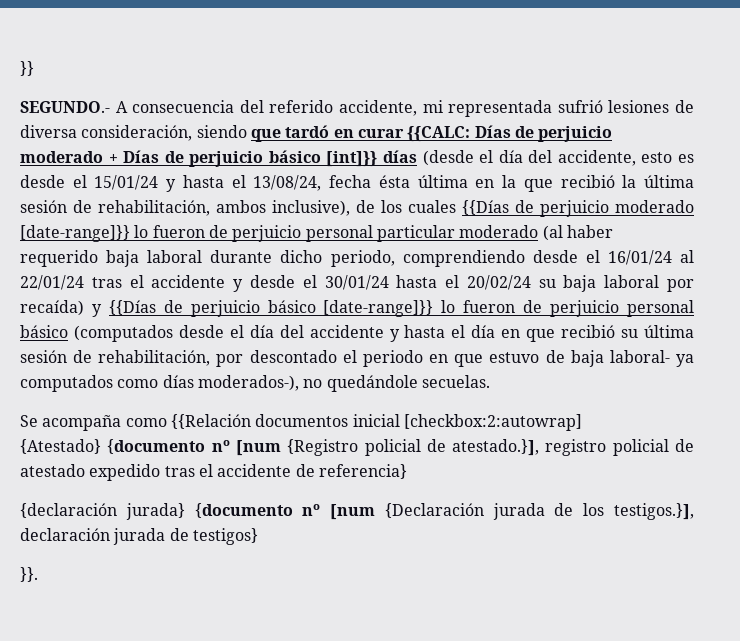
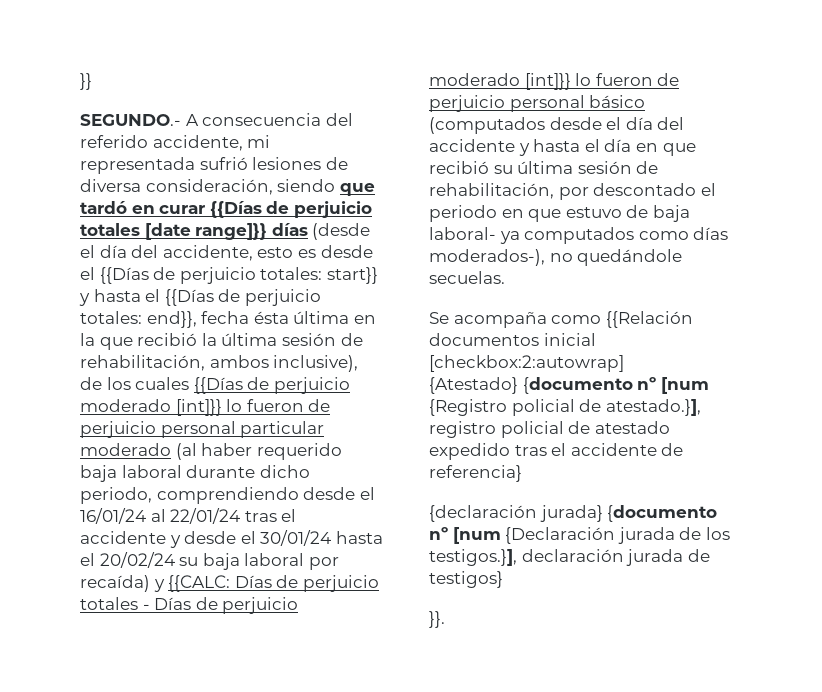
- SEGUNDO.- A consecuencia del referido accidente, mi representada sufrió lesiones de diversa consideración, siendo que tardó en curar {{CALC: Días de perjuicio moderado + Días de perjuicio básico [int]}} días (desde el día del accidente, esto es desde el 15/01/24 y hasta el 13/08/24, fecha ésta última en la que recibió la última sesión de rehabilitación, ambos inclusive), de los cuales {{Días de perjuicio moderado [date-range]}} lo fueron de perjuicio personal particular moderado (al haber requerido baja laboral durante dicho periodo, comprendiendo desde el 16/01/24 al 22/01/24 tras el accidente y desde el 30/01/24 hasta el 20/02/24 su baja laboral por recaída) y {{Días de perjuicio básico [date-range]}} lo fueron de perjuicio personal básico (computados desde el día del accidente y hasta el día en que recibió su última sesión de rehabilitación, por descontado el periodo en que estuvo de baja laboral- ya computados como días moderados-), no quedándole secuelas.
+ SEGUNDO.- A consecuencia del referido accidente, mi representada sufrió lesiones de diversa consideración, siendo que tardó en curar {{Días de perjuicio totales [date range]}} días (desde el día del accidente, esto es desde el {{Días de perjuicio totales: start}} y hasta el {{Días de perjuicio totales: end}}, fecha ésta última en la que recibió la última sesión de rehabilitación, ambos inclusive), de los cuales {{Días de perjuicio moderado [int]}} lo fueron de perjuicio personal particular moderado (al haber requerido baja laboral durante dicho periodo, comprendiendo desde el 16/01/24 al 22/01/24 tras el accidente y desde el 30/01/24 hasta el 20/02/24 su baja laboral por recaída) y {{CALC: Días de perjuicio totales - Días de perjuicio moderado [int]}} lo fueron de perjuicio personal básico (computados desde el día del accidente y hasta el día en que recibió su última sesión de rehabilitación, por descontado el periodo en que estuvo de baja laboral- ya computados como días moderados-), no quedándole secuelas.

